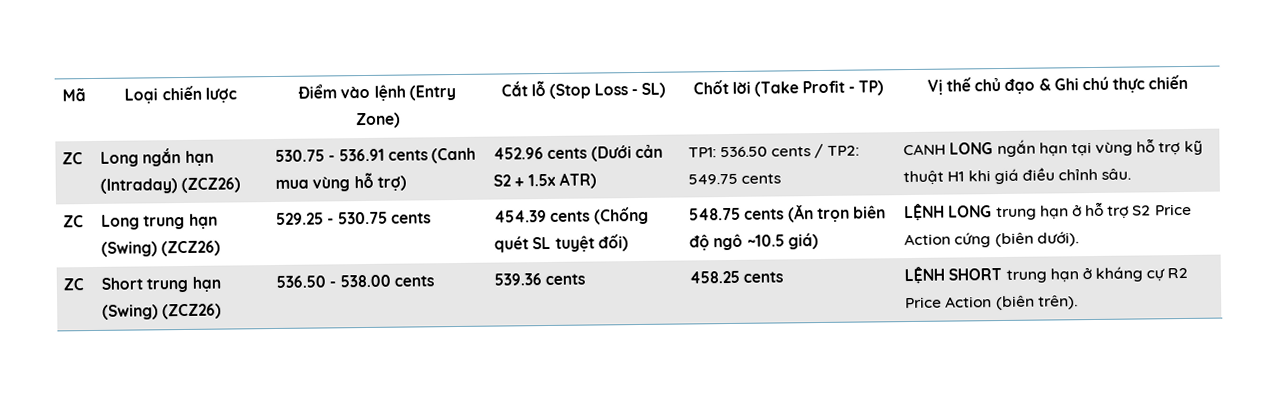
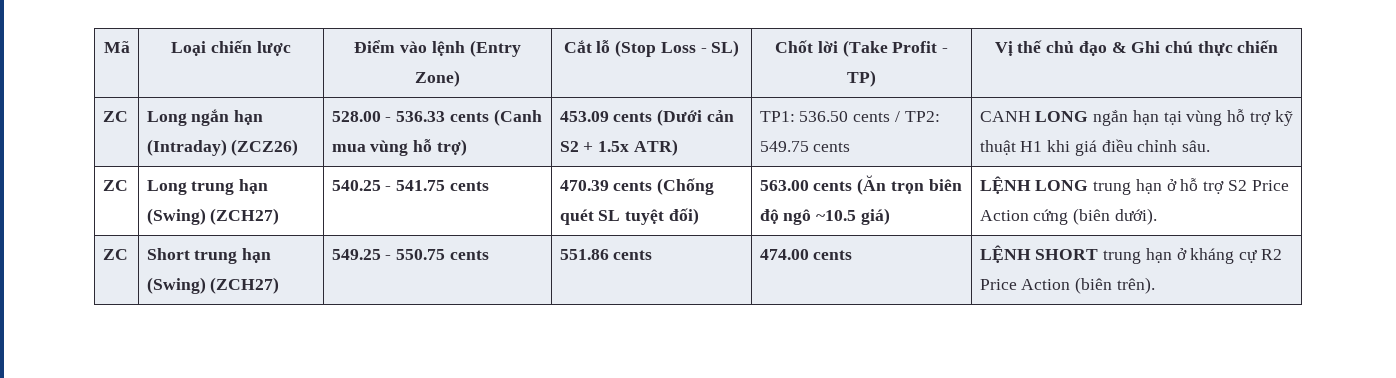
- 530.75 - 536.91 cents (Canh mua vùng hỗ trợ)
+ 528.00 - 536.33 cents (Canh mua vùng hỗ trợ)
- 452.96 cents (Dưới cản S2 + 1.5x ATR)
+ 453.09 cents (Dưới cản S2 + 1.5x ATR)
- ZC | Long trung hạn (Swing) (ZCZ26) | 529.25 - 530.75 cents | 454.39 cents (Chống quét SL tuyệt đối) | 548.75 cents (Ăn trọn biên độ ngô ~10.5 giá) | LỆNH LONG trung hạn ở hỗ trợ S2 Price Action cứng (biên dưới).
+ ZC | Long trung hạn (Swing) (ZCH27) | 540.25 - 541.75 cents | 470.39 cents (Chống quét SL tuyệt đối) | 563.00 cents (Ăn trọn biên độ ngô ~10.5 giá) | LỆNH LONG trung hạn ở hỗ trợ S2 Price Action cứng (biên dưới).
- ZC | Short trung hạn (Swing) (ZCZ26) | 536.50 - 538.00 cents | 539.36 cents | 458.25 cents | LỆNH SHORT trung hạn ở kháng cự R2 Price Action (biên trên).
+ ZC | Short trung hạn (Swing) (ZCH27) | 549.25 - 550.75 cents | 551.86 cents | 474.00 cents | LỆNH SHORT trung hạn ở kháng cự R2 Price Action (biên trên).

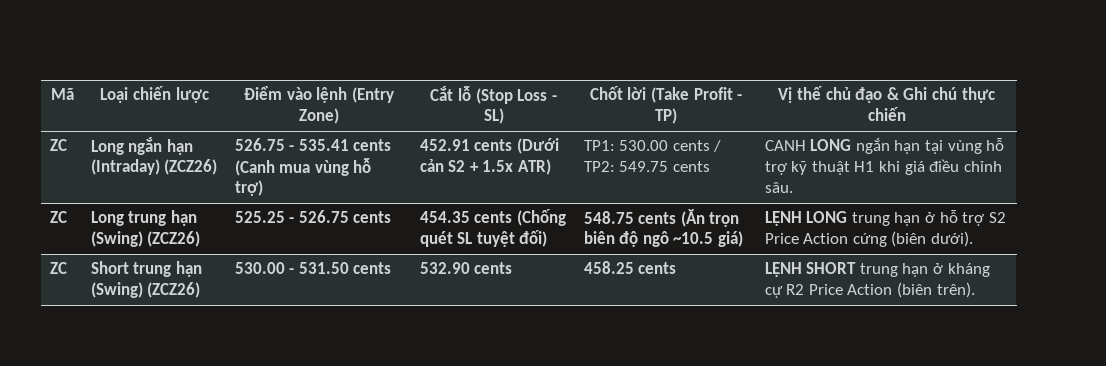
- 528.00 - 536.33 cents (Canh mua vùng hỗ trợ)
+ 526.75 - 535.41 cents (Canh mua vùng hỗ trợ)
- 453.09 cents (Dưới cản S2 + 1.5x ATR)
+ 452.91 cents (Dưới cản S2 + 1.5x ATR)
- TP1: 536.50 cents / TP2: 549.75 cents
+ TP1: 530.00 cents / TP2: 549.75 cents
- ZC | Long trung hạn (Swing) (ZCH27) | 540.25 - 541.75 cents | 470.39 cents (Chống quét SL tuyệt đối) | 563.00 cents (Ăn trọn biên độ ngô ~10.5 giá) | LỆNH LONG trung hạn ở hỗ trợ S2 Price Action cứng (biên dưới).
+ ZC | Long trung hạn (Swing) (ZCZ26) | 525.25 - 526.75 cents | 454.35 cents (Chống quét SL tuyệt đối) | 548.75 cents (Ăn trọn biên độ ngô ~10.5 giá) | LỆNH LONG trung hạn ở hỗ trợ S2 Price Action cứng (biên dưới).
- ZC | Short trung hạn (Swing) (ZCH27) | 549.25 - 550.75 cents | 551.86 cents | 474.00 cents | LỆNH SHORT trung hạn ở kháng cự R2 Price Action (biên trên).
+ ZC | Short trung hạn (Swing) (ZCZ26) | 530.00 - 531.50 cents | 532.90 cents | 458.25 cents | LỆNH SHORT trung hạn ở kháng cự R2 Price Action (biên trên).

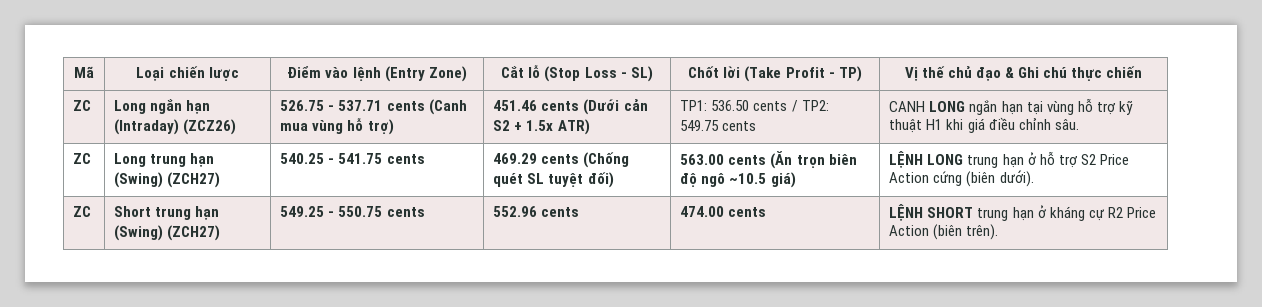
- 526.75 - 535.41 cents (Canh mua vùng hỗ trợ)
+ 526.75 - 537.71 cents (Canh mua vùng hỗ trợ)
- 452.91 cents (Dưới cản S2 + 1.5x ATR)
+ 451.46 cents (Dưới cản S2 + 1.5x ATR)
- TP1: 530.00 cents / TP2: 549.75 cents
+ TP1: 536.50 cents / TP2: 549.75 cents
- ZC | Long trung hạn (Swing) (ZCZ26) | 525.25 - 526.75 cents | 454.35 cents (Chống quét SL tuyệt đối) | 548.75 cents (Ăn trọn biên độ ngô ~10.5 giá) | LỆNH LONG trung hạn ở hỗ trợ S2 Price Action cứng (biên dưới).
+ ZC | Long trung hạn (Swing) (ZCH27) | 540.25 - 541.75 cents | 469.29 cents (Chống quét SL tuyệt đối) | 563.00 cents (Ăn trọn biên độ ngô ~10.5 giá) | LỆNH LONG trung hạn ở hỗ trợ S2 Price Action cứng (biên dưới).
- ZC | Short trung hạn (Swing) (ZCZ26) | 530.00 - 531.50 cents | 532.90 cents | 458.25 cents | LỆNH SHORT trung hạn ở kháng cự R2 Price Action (biên trên).
+ ZC | Short trung hạn (Swing) (ZCH27) | 549.25 - 550.75 cents | 552.96 cents | 474.00 cents | LỆNH SHORT trung hạn ở kháng cự R2 Price Action (biên trên).

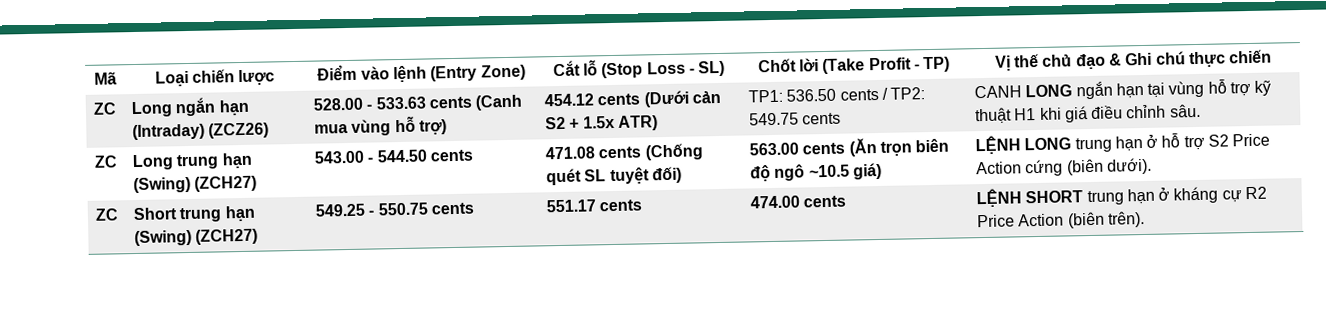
- 526.75 - 537.71 cents (Canh mua vùng hỗ trợ)
+ 528.00 - 533.63 cents (Canh mua vùng hỗ trợ)
- 451.46 cents (Dưới cản S2 + 1.5x ATR)
+ 454.12 cents (Dưới cản S2 + 1.5x ATR)
- ZC | Long trung hạn (Swing) (ZCH27) | 540.25 - 541.75 cents | 469.29 cents (Chống quét SL tuyệt đối) | 563.00 cents (Ăn trọn biên độ ngô ~10.5 giá) | LỆNH LONG trung hạn ở hỗ trợ S2 Price Action cứng (biên dưới).
+ ZC | Long trung hạn (Swing) (ZCH27) | 543.00 - 544.50 cents | 471.08 cents (Chống quét SL tuyệt đối) | 563.00 cents (Ăn trọn biên độ ngô ~10.5 giá) | LỆNH LONG trung hạn ở hỗ trợ S2 Price Action cứng (biên dưới).
- ZC | Short trung hạn (Swing) (ZCH27) | 549.25 - 550.75 cents | 552.96 cents | 474.00 cents | LỆNH SHORT trung hạn ở kháng cự R2 Price Action (biên trên).
+ ZC | Short trung hạn (Swing) (ZCH27) | 549.25 - 550.75 cents | 551.17 cents | 474.00 cents | LỆNH SHORT trung hạn ở kháng cự R2 Price Action (biên trên).

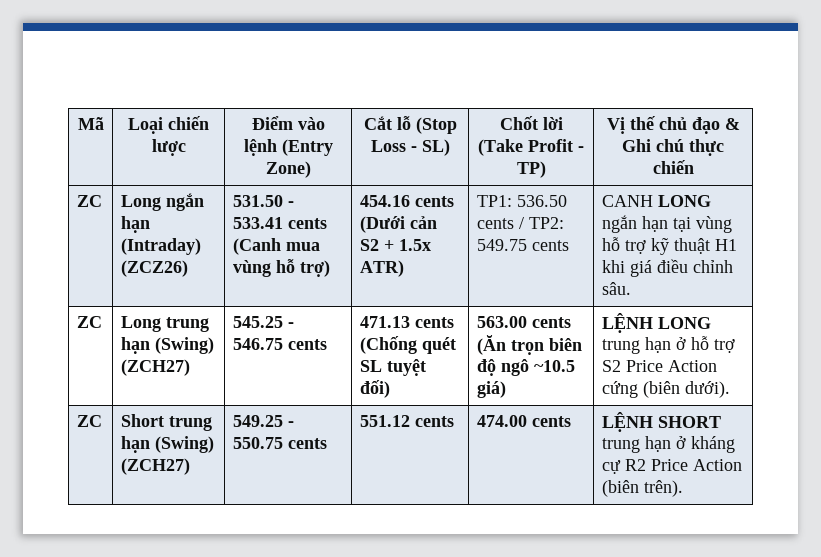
- 528.00 - 533.63 cents (Canh mua vùng hỗ trợ)
+ 531.50 - 533.41 cents (Canh mua vùng hỗ trợ)
- 454.12 cents (Dưới cản S2 + 1.5x ATR)
+ 454.16 cents (Dưới cản S2 + 1.5x ATR)
- ZC | Long trung hạn (Swing) (ZCH27) | 543.00 - 544.50 cents | 471.08 cents (Chống quét SL tuyệt đối) | 563.00 cents (Ăn trọn biên độ ngô ~10.5 giá) | LỆNH LONG trung hạn ở hỗ trợ S2 Price Action cứng (biên dưới).
+ ZC | Long trung hạn (Swing) (ZCH27) | 545.25 - 546.75 cents | 471.13 cents (Chống quét SL tuyệt đối) | 563.00 cents (Ăn trọn biên độ ngô ~10.5 giá) | LỆNH LONG trung hạn ở hỗ trợ S2 Price Action cứng (biên dưới).
- ZC | Short trung hạn (Swing) (ZCH27) | 549.25 - 550.75 cents | 551.17 cents | 474.00 cents | LỆNH SHORT trung hạn ở kháng cự R2 Price Action (biên trên).
+ ZC | Short trung hạn (Swing) (ZCH27) | 549.25 - 550.75 cents | 551.12 cents | 474.00 cents | LỆNH SHORT trung hạn ở kháng cự R2 Price Action (biên trên).

